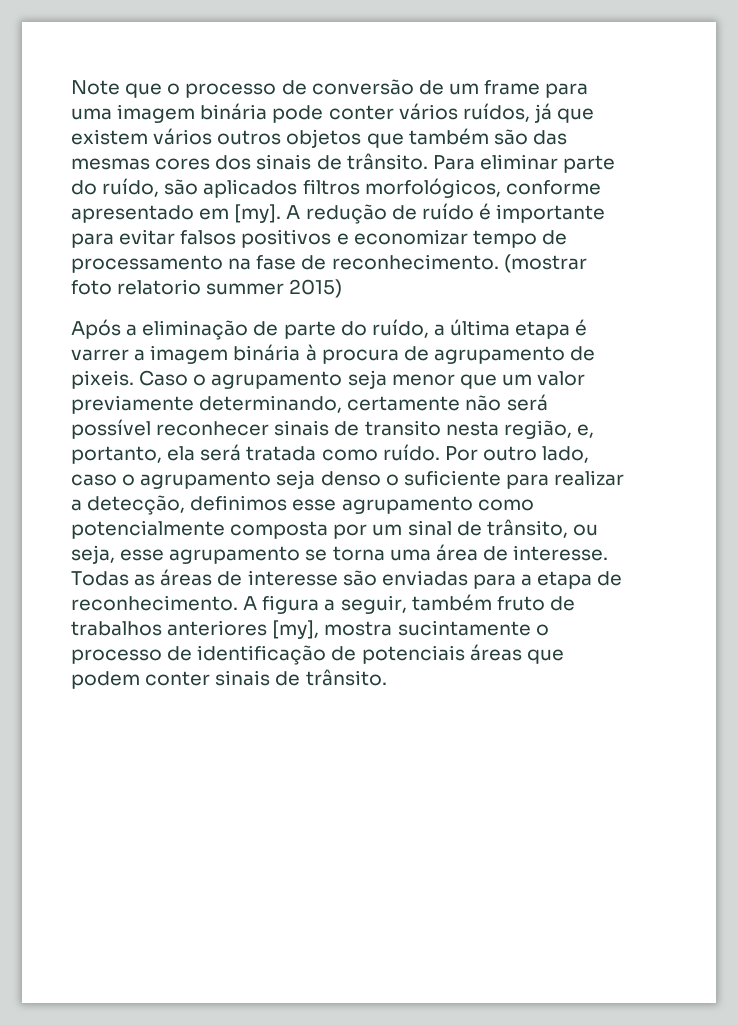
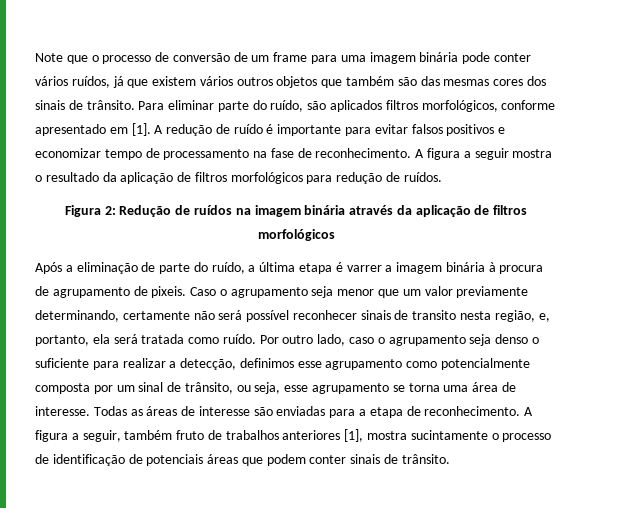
- Para eliminar parte do ruído, são aplicados filtros morfológicos, conforme apresentado em [my].
+ Para eliminar parte do ruído, são aplicados filtros morfológicos, conforme apresentado em [1].
- (mostrar foto relatorio summer 2015)
+ A figura a seguir mostra o resultado da aplicação de filtros morfológicos para redução de ruídos.
+ Figura 2: Redução de ruídos na imagem binária através da aplicação de filtros morfológicos
- A figura a seguir, também fruto de trabalhos anteriores [my], mostra sucintamente o processo de identificação de potenciais áreas que podem conter sinais de trânsito.
+ A figura a seguir, também fruto de trabalhos anteriores [1], mostra sucintamente o processo de identificação de potenciais áreas que podem conter sinais de trânsito.

